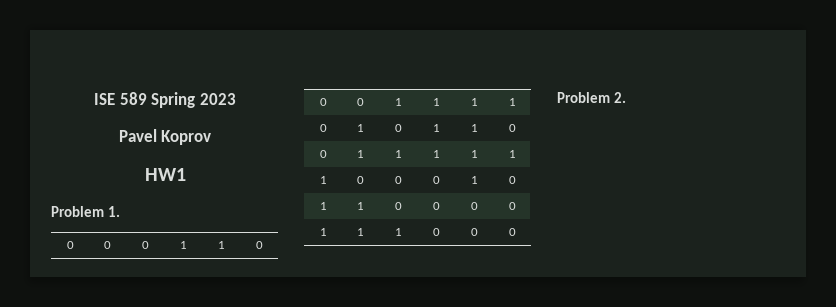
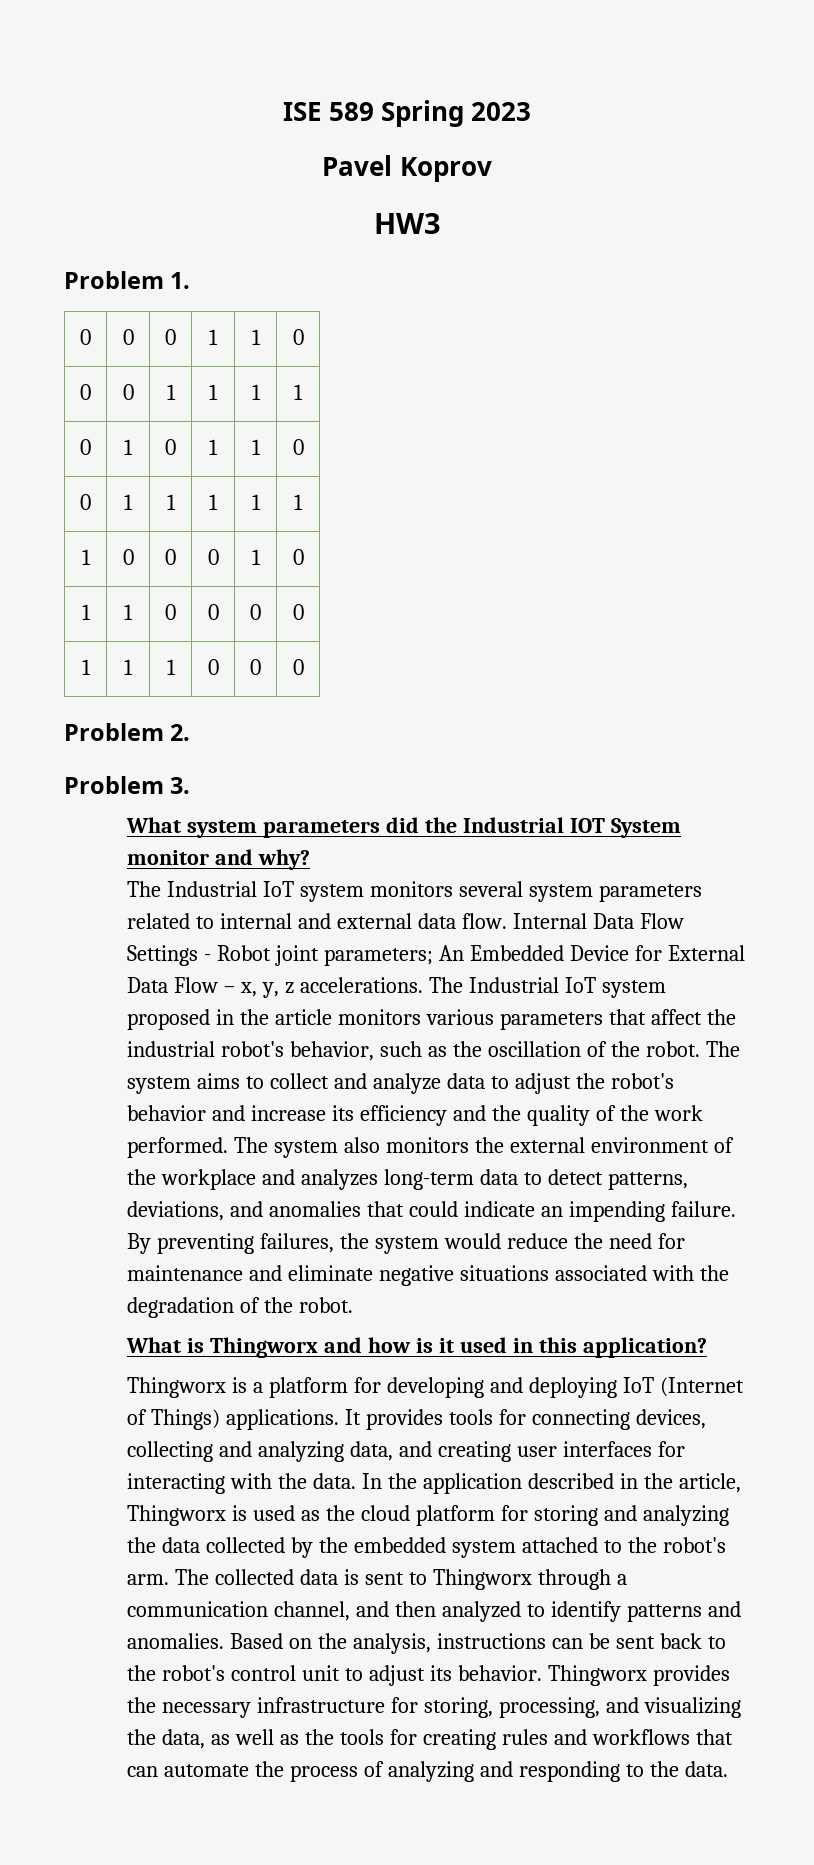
- HW1
+ HW3
+ Problem 3.
+ What system parameters did the Industrial IOT System monitor and why?
+ The Industrial IoT system monitors several system parameters related to internal and external data flow. Internal Data Flow Settings - Robot joint parameters; An Embedded Device for External Data Flow – x, y, z accelerations. The Industrial IoT system proposed in the article monitors various parameters that affect the industrial robot's behavior, such as the oscillation of the robot. The system aims to collect and analyze data to adjust the robot's behavior and increase its efficiency and the quality of the work performed. The system also monitors the external environment of the workplace and analyzes long-term data to detect patterns, deviations, and anomalies that could indicate an impending failure. By preventing failures, the system would reduce the need for maintenance and eliminate negative situations associated with the degradation of the robot.
+ What is Thingworx and how is it used in this application?
+ Thingworx is a platform for developing and deploying IoT (Internet of Things) applications. It provides tools for connecting devices, collecting and analyzing data, and creating user interfaces for interacting with the data. In the application described in the article, Thingworx is used as the cloud platform for storing and analyzing the data collected by the embedded system attached to the robot's arm. The collected data is sent to Thingworx through a communication channel, and then analyzed to identify patterns and anomalies. Based on the analysis, instructions can be sent back to the robot's control unit to adjust its behavior. Thingworx provides the necessary infrastructure for storing, processing, and visualizing the data, as well as the tools for creating rules and workflows that can automate the process of analyzing and responding to the data.

